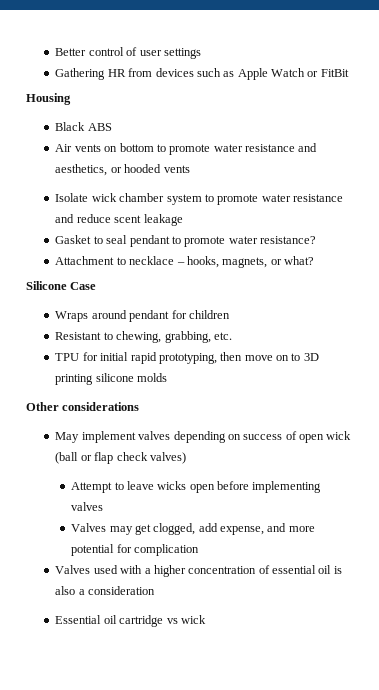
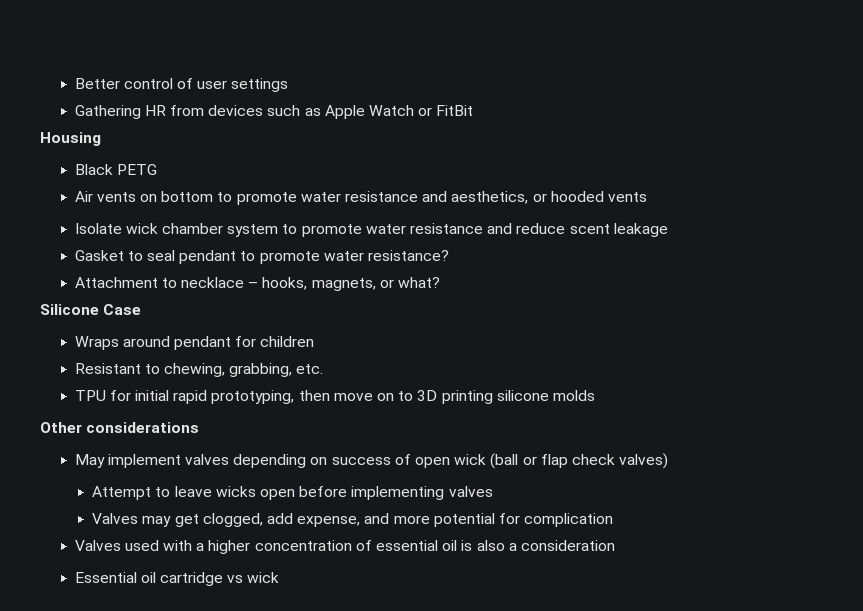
- Black ABS
+ Black PETG

